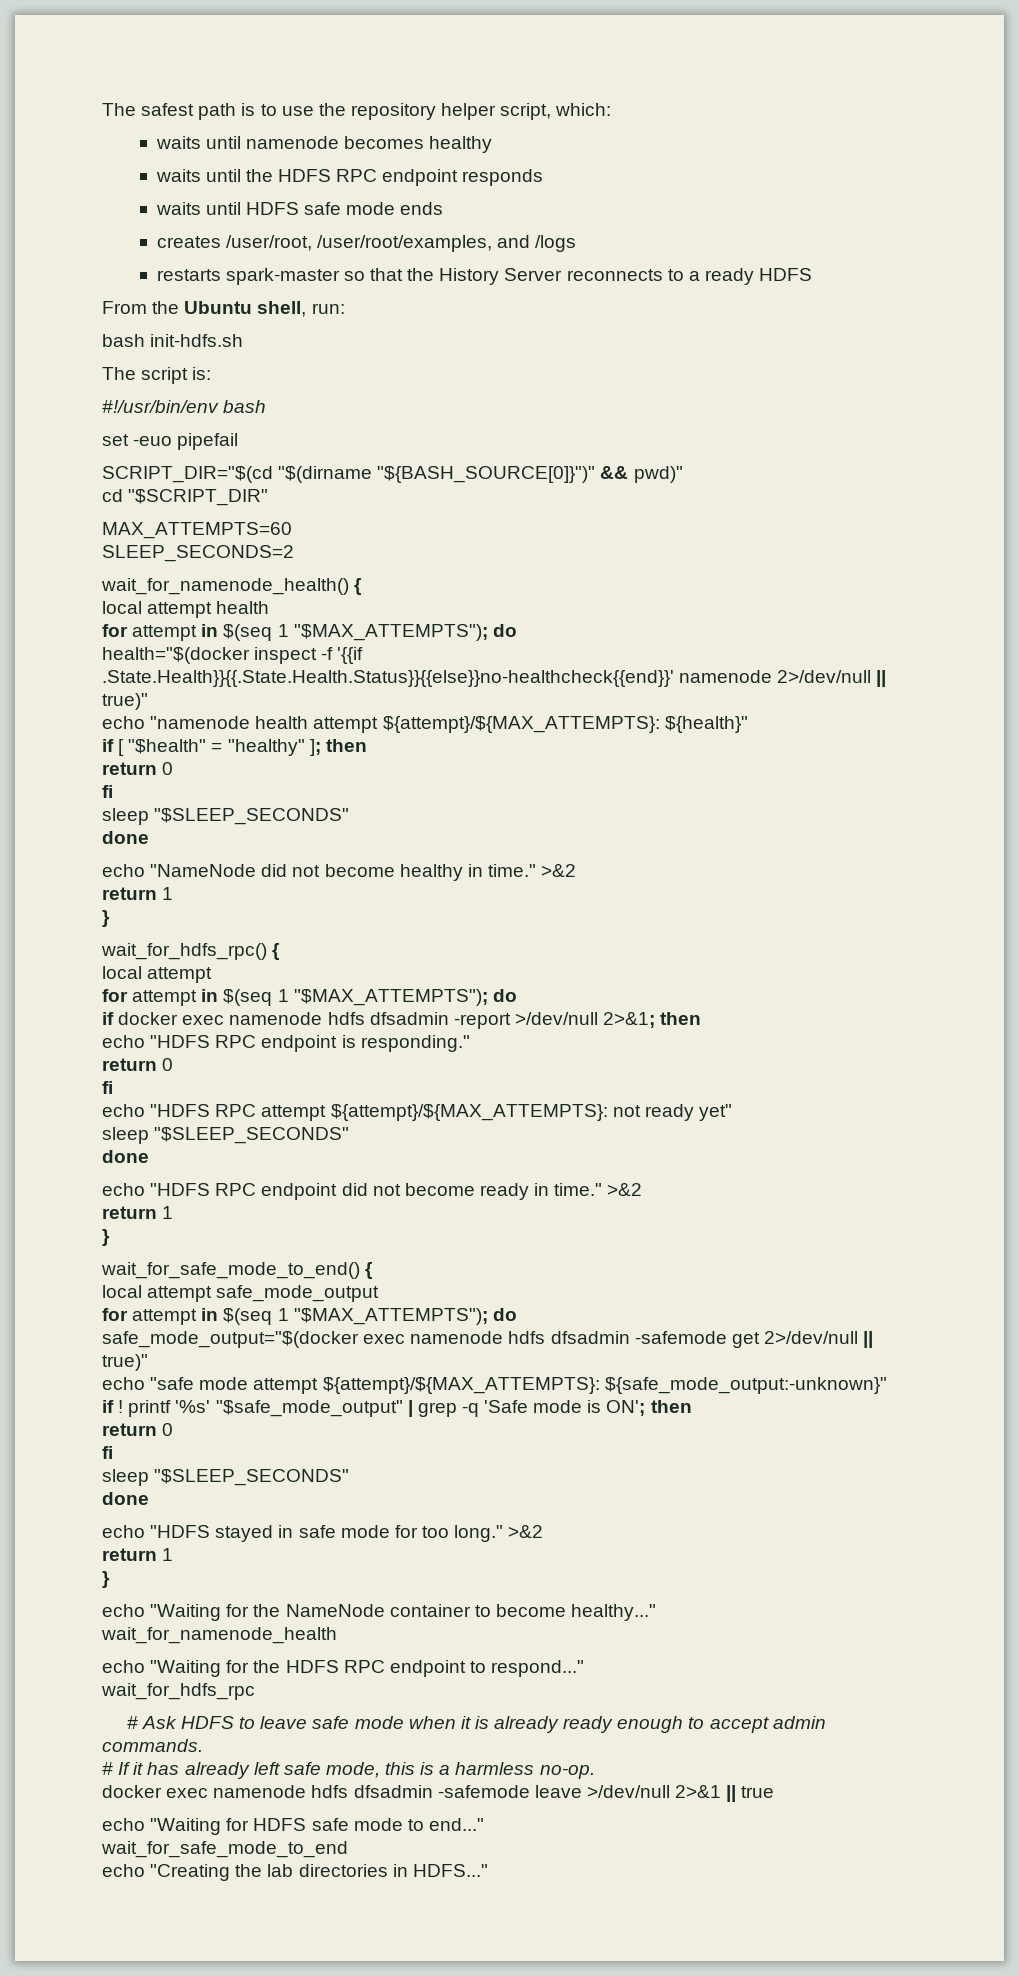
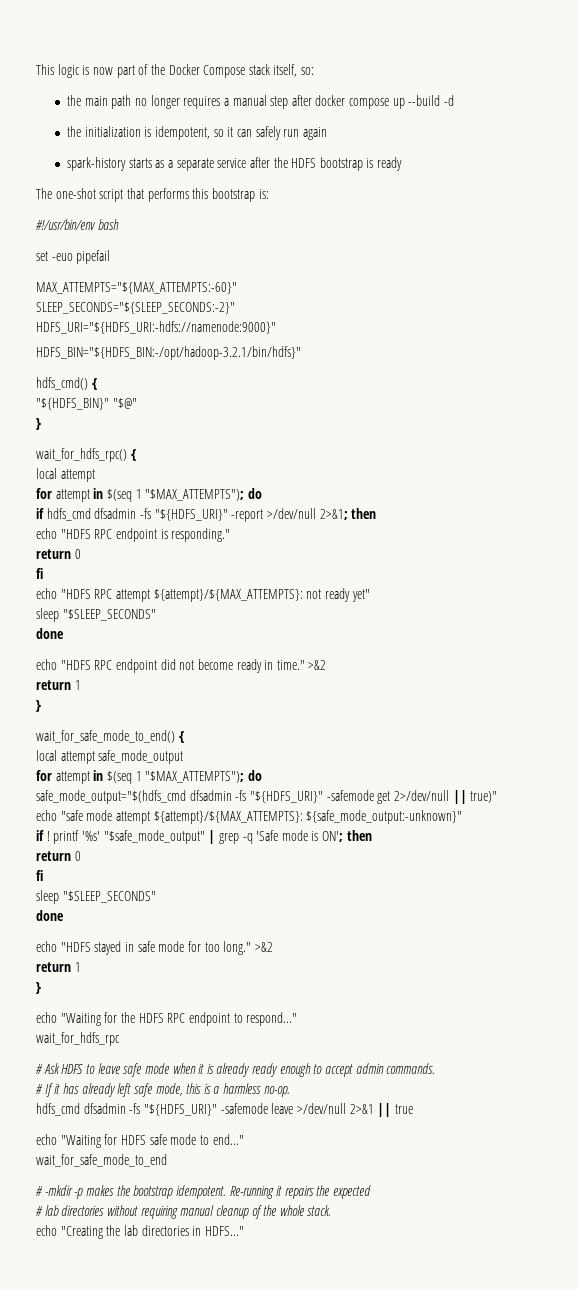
- The safest path is to use the repository helper script, which:
- waits until namenode becomes healthy
- waits until the HDFS RPC endpoint responds
- waits until HDFS safe mode ends
- creates /user/root, /user/root/examples, and /logs
- restarts spark-master so that the History Server reconnects to a ready HDFS
- From the Ubuntu shell, run:
- bash init-hdfs.sh
- The script is:
+ This logic is now part of the Docker Compose stack itself, so:
+ the main path no longer requires a manual step after docker compose up --build -d
+ the initialization is idempotent, so it can safely run again
+ spark-history starts as a separate service after the HDFS bootstrap is ready
+ The one-shot script that performs this bootstrap is:
- SCRIPT_DIR="$(cd "$(dirname "${BASH_SOURCE[0]}")" && pwd)"
- cd "$SCRIPT_DIR"
- MAX_ATTEMPTS=60
- SLEEP_SECONDS=2
- wait_for_namenode_health() {
- local attempt health
- for attempt in $(seq 1 "$MAX_ATTEMPTS"); do
- health="$(docker inspect -f '{{if .State.Health}}{{.State.Health.Status}}{{else}}no-healthcheck{{end}}' namenode 2>/dev/null || true)"
- echo "namenode health attempt ${attempt}/${MAX_ATTEMPTS}: ${health}"
- if [ "$health" = "healthy" ]; then
- return 0
- fi
- sleep "$SLEEP_SECONDS"
- done
- echo "NameNode did not become healthy in time." >&2
- return 1
+ MAX_ATTEMPTS="${MAX_ATTEMPTS:-60}"
+ SLEEP_SECONDS="${SLEEP_SECONDS:-2}"
+ HDFS_URI="${HDFS_URI:-hdfs://namenode:9000}"
+ HDFS_BIN="${HDFS_BIN:-/opt/hadoop-3.2.1/bin/hdfs}"
+ hdfs_cmd() {
+ "${HDFS_BIN}" "$@"
- if docker exec namenode hdfs dfsadmin -report >/dev/null 2>&1; then
+ if hdfs_cmd dfsadmin -fs "${HDFS_URI}" -report >/dev/null 2>&1; then
- safe_mode_output="$(docker exec namenode hdfs dfsadmin -safemode get 2>/dev/null || true)"
+ safe_mode_output="$(hdfs_cmd dfsadmin -fs "${HDFS_URI}" -safemode get 2>/dev/null || true)"
- echo "Waiting for the NameNode container to become healthy..."
- wait_for_namenode_health
- docker exec namenode hdfs dfsadmin -safemode leave >/dev/null 2>&1 || true
+ hdfs_cmd dfsadmin -fs "${HDFS_URI}" -safemode leave >/dev/null 2>&1 || true
+ # -mkdir -p makes the bootstrap idempotent. Re-running it repairs the expected
+ # lab directories without requiring manual cleanup of the whole stack.

